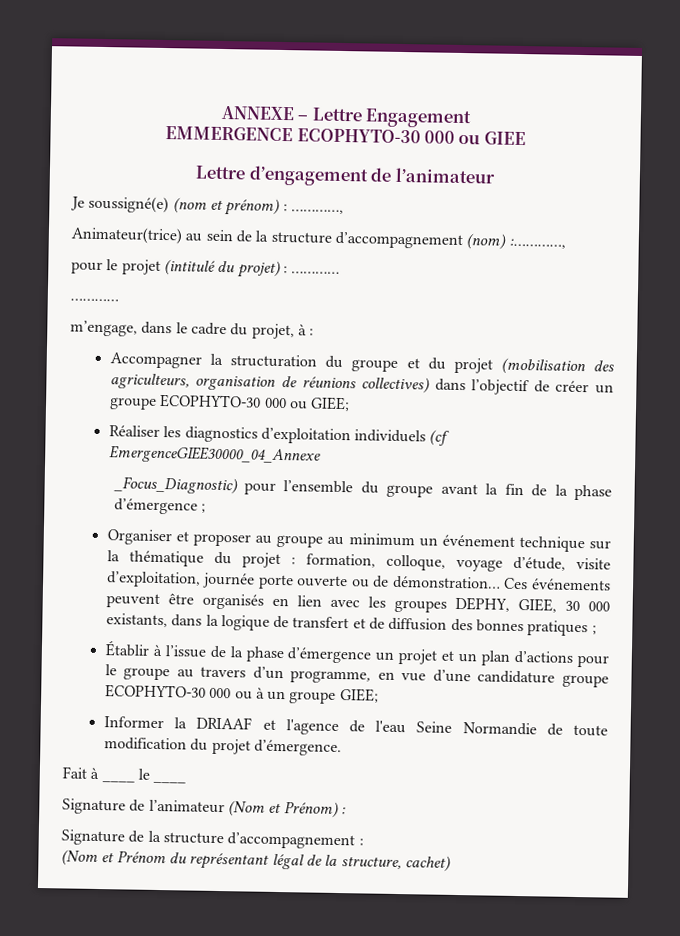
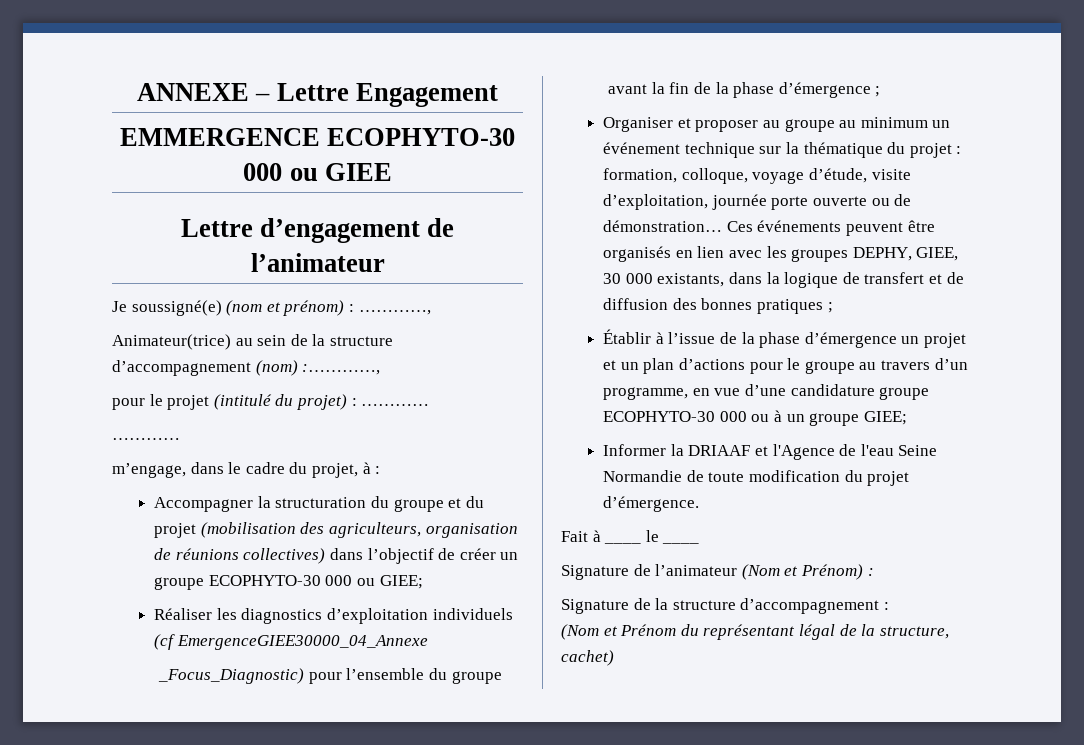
- Informer la DRIAAF et l'agence de l'eau Seine Normandie de toute modification du projet d’émergence.
+ Informer la DRIAAF et l'Agence de l'eau Seine Normandie de toute modification du projet d’émergence.

